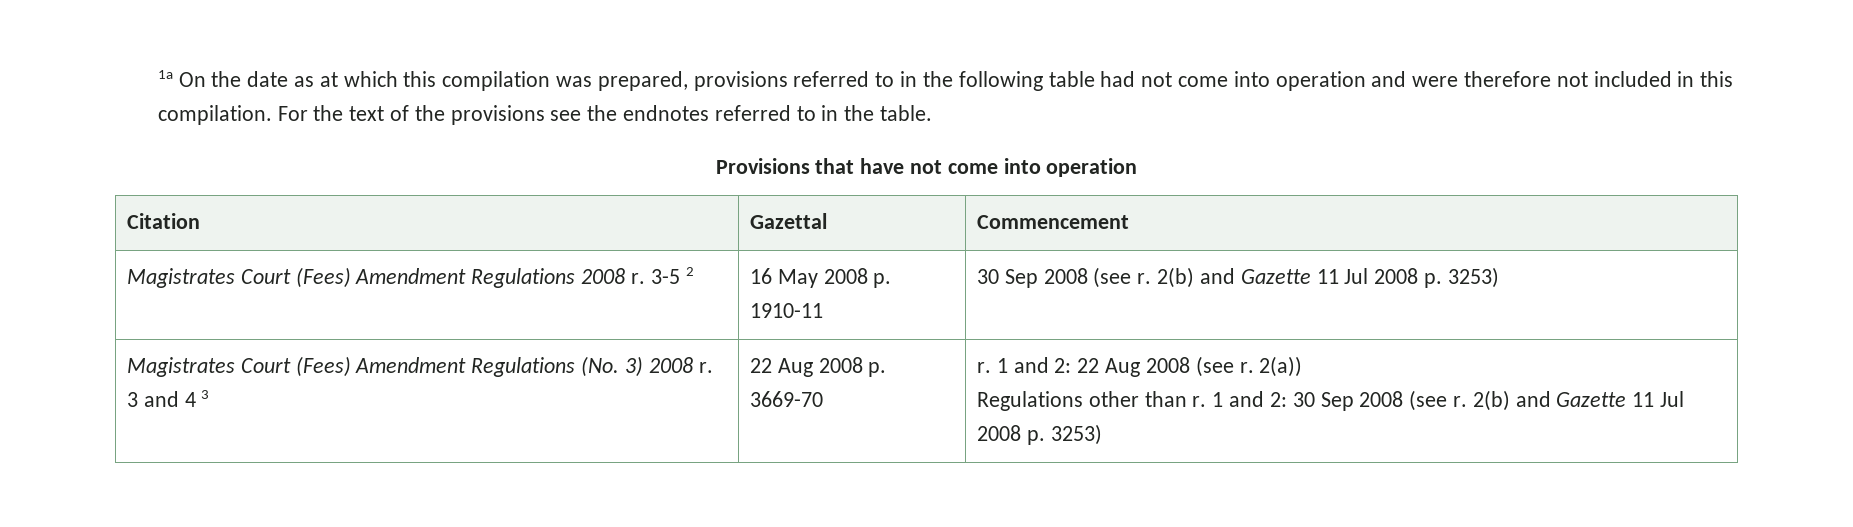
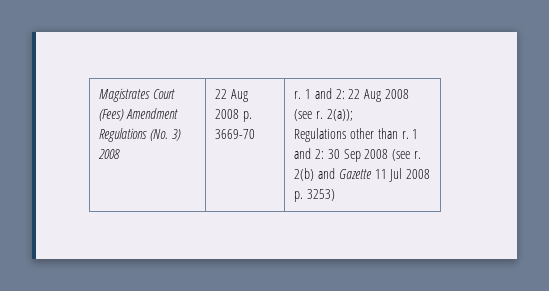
- 1a On the date as at which this compilation was prepared, provisions referred to in the following table had not come into operation and were therefore not included in this compilation. For the text of the provisions see the endnotes referred to in the table.
- Provisions that have not come into operation
- Citation | Gazettal | Commencement
- Magistrates Court (Fees) Amendment Regulations 2008 r. 3-5 2 | 16 May 2008 p. 1910-11 | 30 Sep 2008 (see r. 2(b) and Gazette 11 Jul 2008 p. 3253)
- Magistrates Court (Fees) Amendment Regulations (No. 3) 2008 r. 3 and 4 3
+ Magistrates Court (Fees) Amendment Regulations (No. 3) 2008
- 2(a))
+ 2(a));

